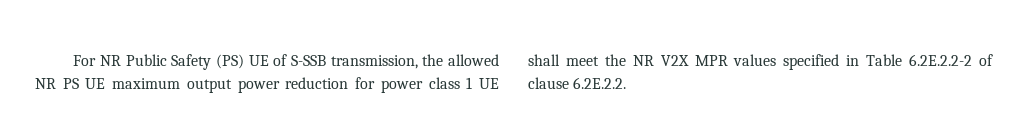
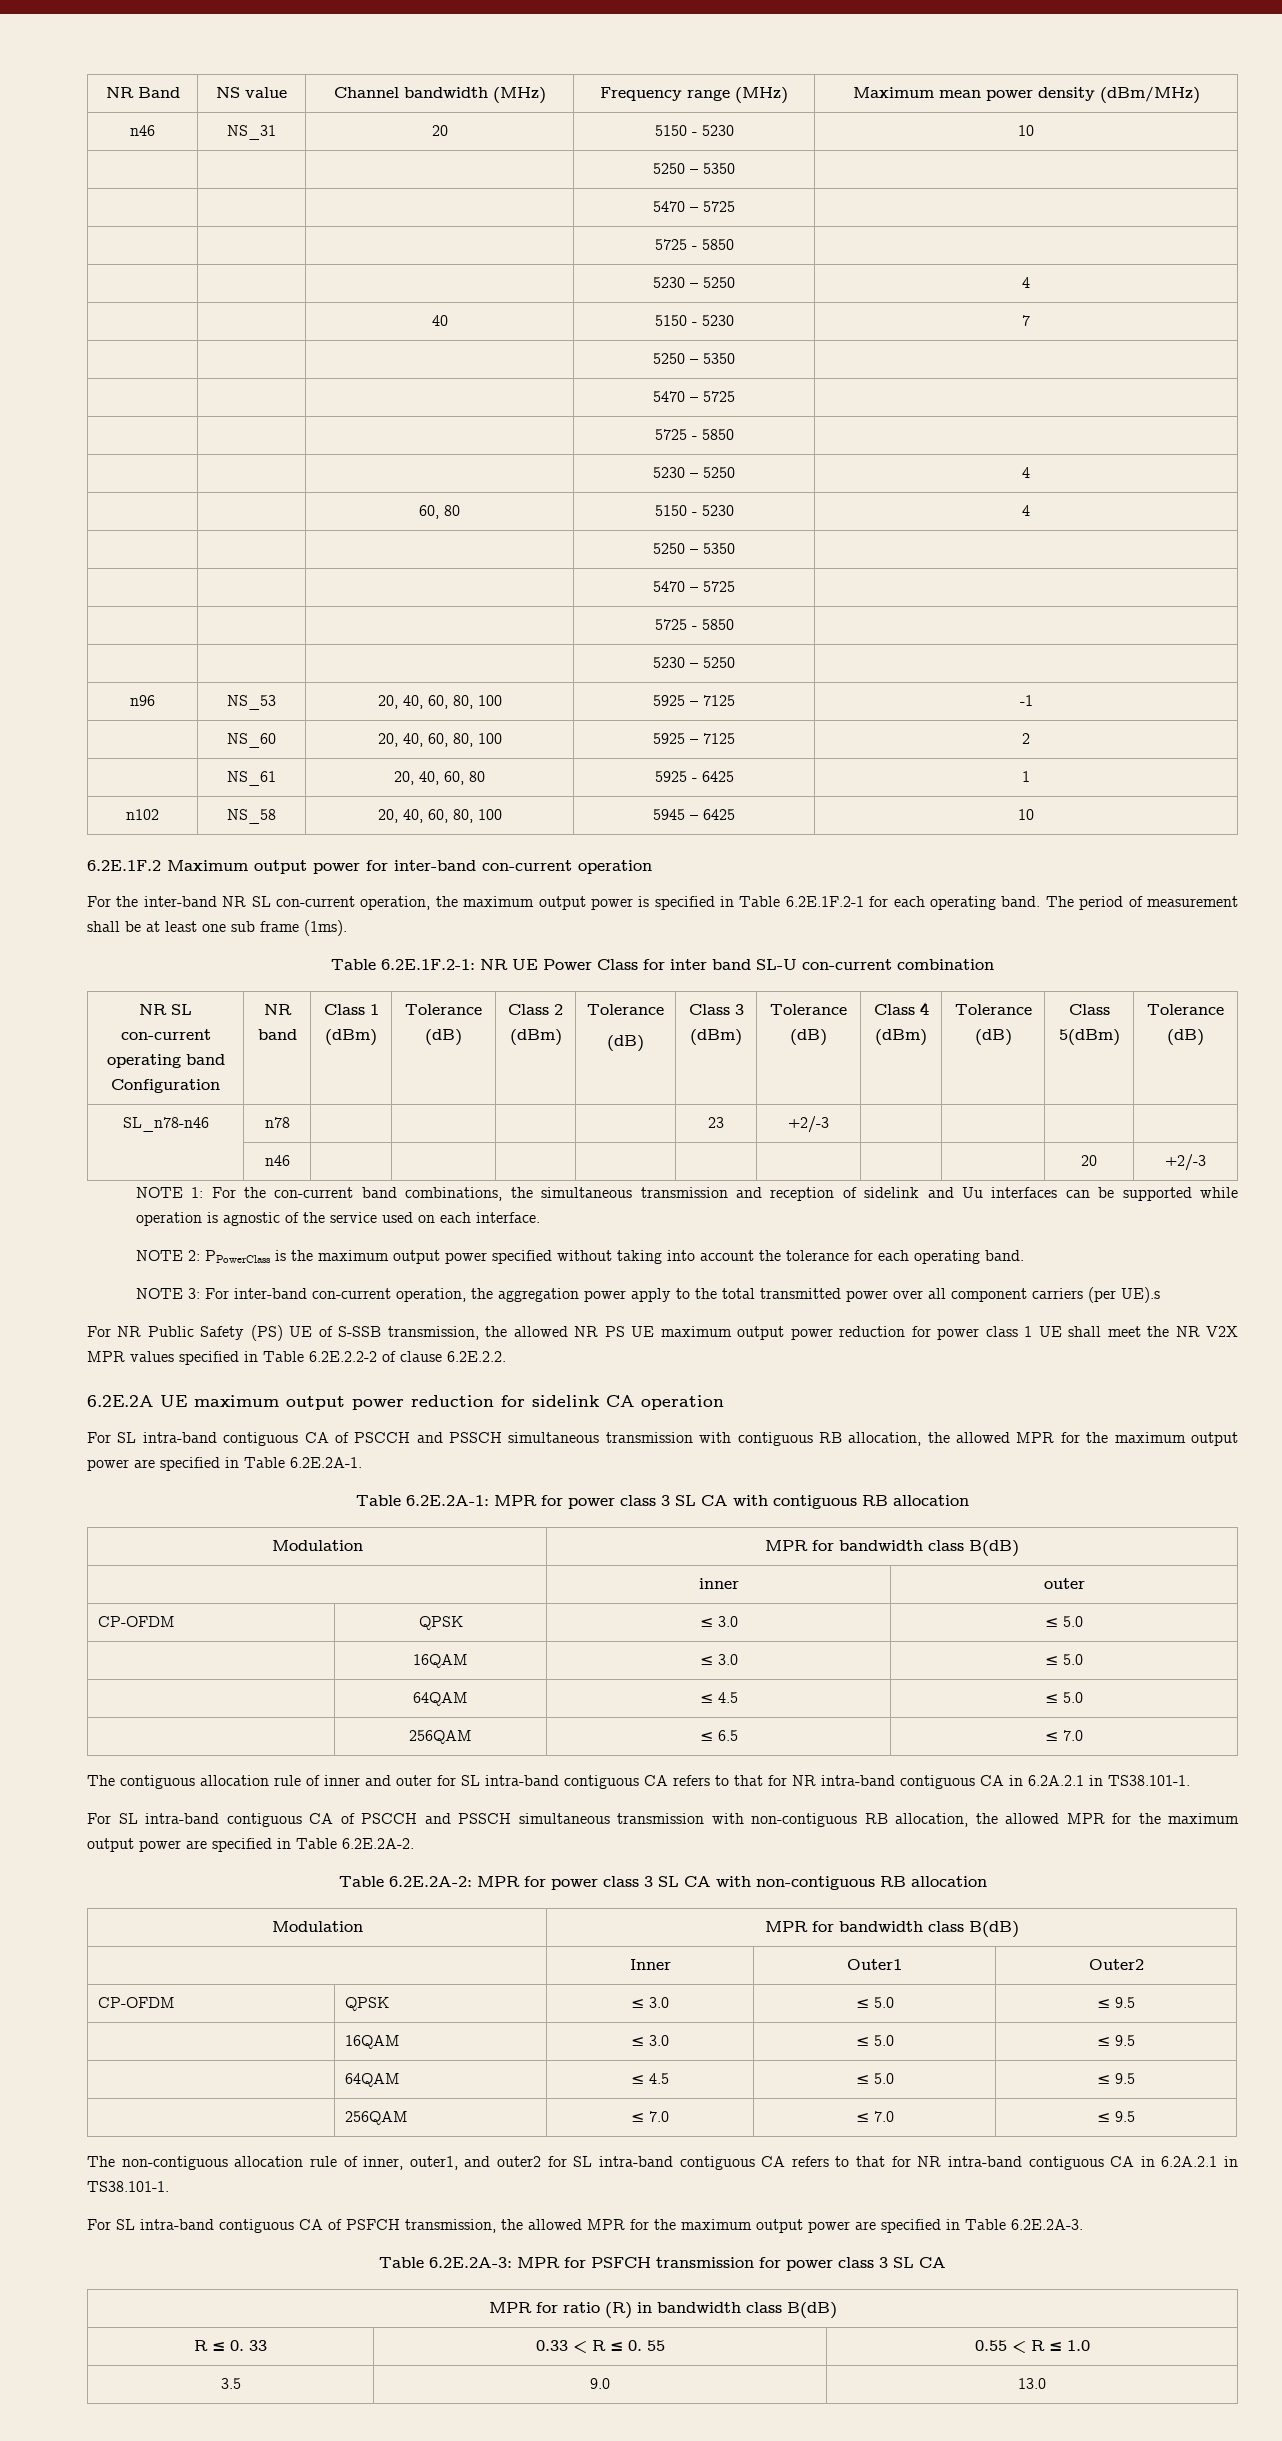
+ NR Band | NS value | Channel bandwidth (MHz) | Frequency range (MHz) | Maximum mean power density (dBm/MHz)
+ n46 | NS_31 | 20 | 5150 - 5230 | 10
+ | | | 5250 – 5350 |
+ | | | 5470 – 5725 |
+ | | | 5725 - 5850 |
+ | | | 5230 – 5250 | 4
+ | | 40 | 5150 - 5230 | 7
+ | | | 5250 – 5350 |
+ | | | 5470 – 5725 |
+ | | | 5725 - 5850 |
+ | | | 5230 – 5250 | 4
+ | | 60, 80 | 5150 - 5230 | 4
+ | | | 5250 – 5350 |
+ | | | 5470 – 5725 |
+ | | | 5725 - 5850 |
+ | | | 5230 – 5250 |
+ n96 | NS_53 | 20, 40, 60, 80, 100 | 5925 – 7125 | -1
+ | NS_60 | 20, 40, 60, 80, 100 | 5925 – 7125 | 2
+ | NS_61 | 20, 40, 60, 80 | 5925 - 6425 | 1
+ n102 | NS_58 | 20, 40, 60, 80, 100 | 5945 – 6425 | 10
+ 6.2E.1F.2 Maximum output power for inter-band con-current operation
+ For the inter-band NR SL con-current operation, the maximum output power is specified in Table 6.2E.1F.2-1 for each operating band. The period of measurement shall be at least one sub frame (1ms).
+ Table 6.2E.1F.2-1: NR UE Power Class for inter band SL-U con-current combination
+ NR SL con-current operating band Configuration | NR band | Class 1 (dBm) | Tolerance (dB) | Class 2 (dBm) | Tolerance
+ (dB) | Class 3 (dBm) | Tolerance (dB) | Class 4 (dBm) | Tolerance (dB) | Class 5(dBm) | Tolerance (dB)
+ SL_n78-n46 | n78 | | | | | 23 | +2/-3 | | | |
+ | n46 | | | | | | | | | 20 | +2/-3
+ NOTE 1: For the con-current band combinations, the simultaneous transmission and reception of sidelink and Uu interfaces can be supported while operation is agnostic of the service used on each interface.
+ NOTE 2: PPowerClass is the maximum output power specified without taking into account the tolerance for each operating band.
+ NOTE 3: For inter-band con-current operation, the aggregation power apply to the total transmitted power over all component carriers (per UE).s
+ 6.2E.2A UE maximum output power reduction for sidelink CA operation
+ For SL intra-band contiguous CA of PSCCH and PSSCH simultaneous transmission with contiguous RB allocation, the allowed MPR for the maximum output power are specified in Table 6.2E.2A-1.
+ Table 6.2E.2A-1: MPR for power class 3 SL CA with contiguous RB allocation
+ Modulation | MPR for bandwidth class B(dB)
+ | inner | outer
+ CP-OFDM | QPSK | ≤ 3.0 | ≤ 5.0
+ | 16QAM | ≤ 3.0 | ≤ 5.0
+ | 64QAM | ≤ 4.5 | ≤ 5.0
+ | 256QAM | ≤ 6.5 | ≤ 7.0
+ The contiguous allocation rule of inner and outer for SL intra-band contiguous CA refers to that for NR intra-band contiguous CA in 6.2A.2.1 in TS38.101-1.
+ For SL intra-band contiguous CA of PSCCH and PSSCH simultaneous transmission with non-contiguous RB allocation, the allowed MPR for the maximum output power are specified in Table 6.2E.2A-2.
+ Table 6.2E.2A-2: MPR for power class 3 SL CA with non-contiguous RB allocation
+ Modulation | MPR for bandwidth class B(dB)
+ | Inner | Outer1 | Outer2
+ CP-OFDM | QPSK | ≤ 3.0 | ≤ 5.0 | ≤ 9.5
+ | 16QAM | ≤ 3.0 | ≤ 5.0 | ≤ 9.5
+ | 64QAM | ≤ 4.5 | ≤ 5.0 | ≤ 9.5
+ | 256QAM | ≤ 7.0 | ≤ 7.0 | ≤ 9.5
+ The non-contiguous allocation rule of inner, outer1, and outer2 for SL intra-band contiguous CA refers to that for NR intra-band contiguous CA in 6.2A.2.1 in TS38.101-1.
+ For SL intra-band contiguous CA of PSFCH transmission, the allowed MPR for the maximum output power are specified in Table 6.2E.2A-3.
+ Table 6.2E.2A-3: MPR for PSFCH transmission for power class 3 SL CA
+ MPR for ratio (R) in bandwidth class B(dB)
+ R ≤ 0. 33 | 0.33 < R ≤ 0. 55 | 0.55 < R ≤ 1.0
+ 3.5 | 9.0 | 13.0

